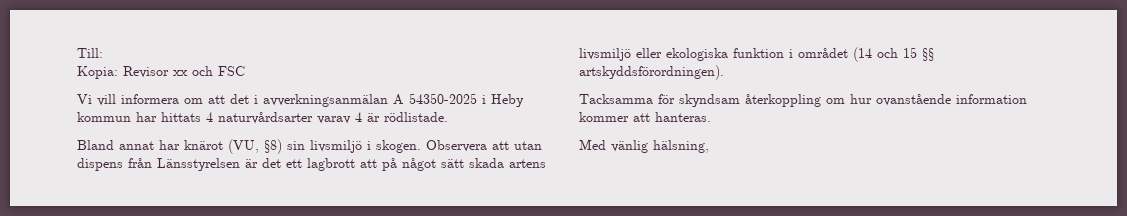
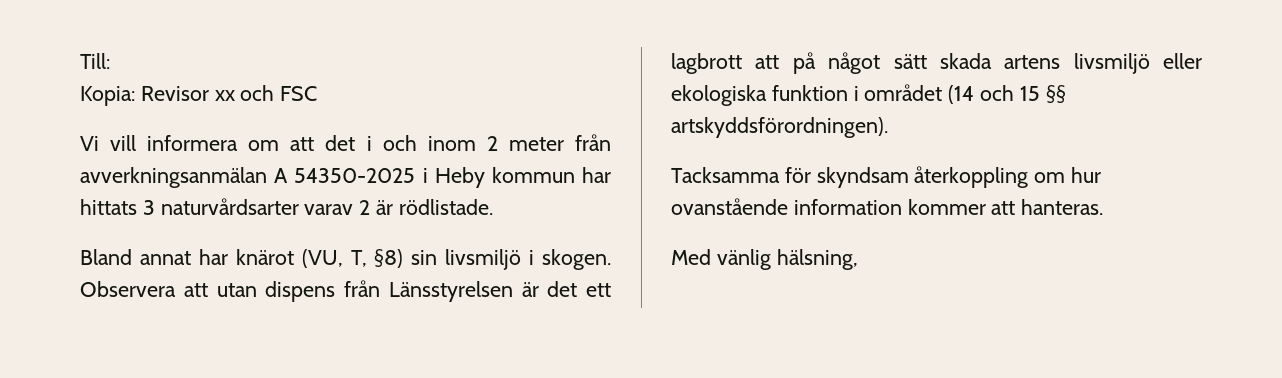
- Vi vill informera om att det i avverkningsanmälan A 54350-2025 i Heby kommun har hittats 4 naturvårdsarter varav 4 är rödlistade.
+ Vi vill informera om att det i och inom 2 meter från avverkningsanmälan A 54350-2025 i Heby kommun har hittats 3 naturvårdsarter varav 2 är rödlistade.
- Bland annat har knärot (VU, §8) sin livsmiljö i skogen.
+ Bland annat har knärot (VU, T, §8) sin livsmiljö i skogen.

